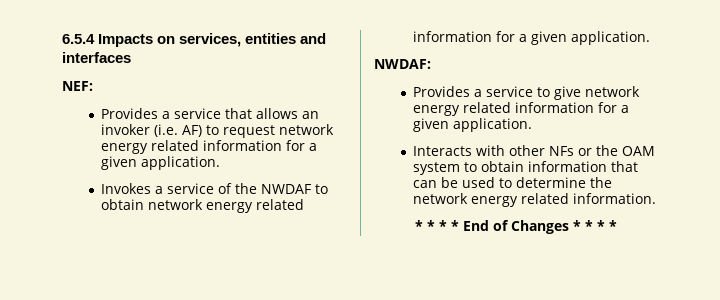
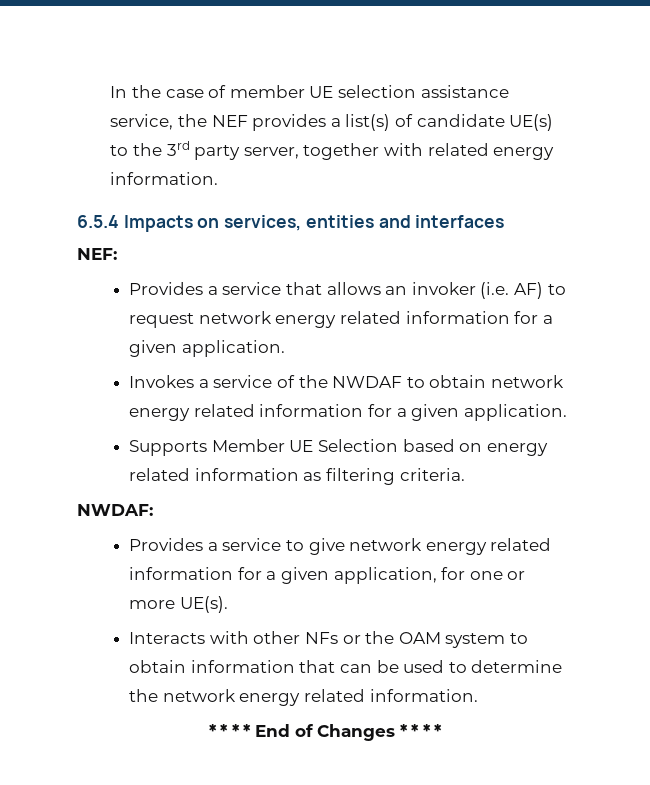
+ In the case of member UE selection assistance service, the NEF provides a list(s) of candidate UE(s) to the 3rd party server, together with related energy information.
+ Supports Member UE Selection based on energy related information as filtering criteria.
- Provides a service to give network energy related information for a given application.
+ Provides a service to give network energy related information for a given application, for one or more UE(s).

